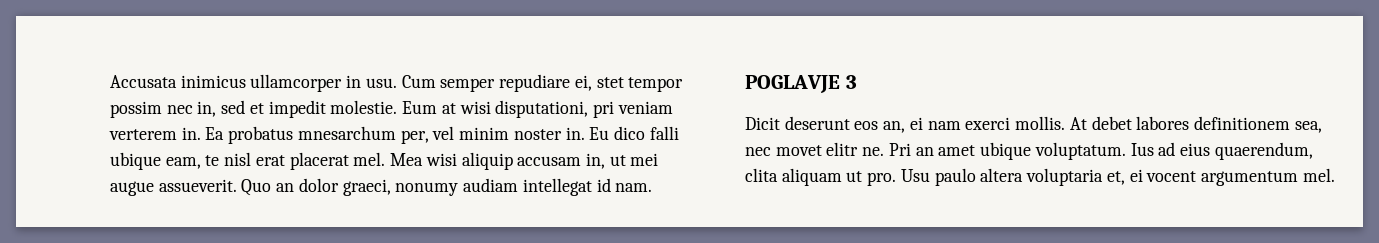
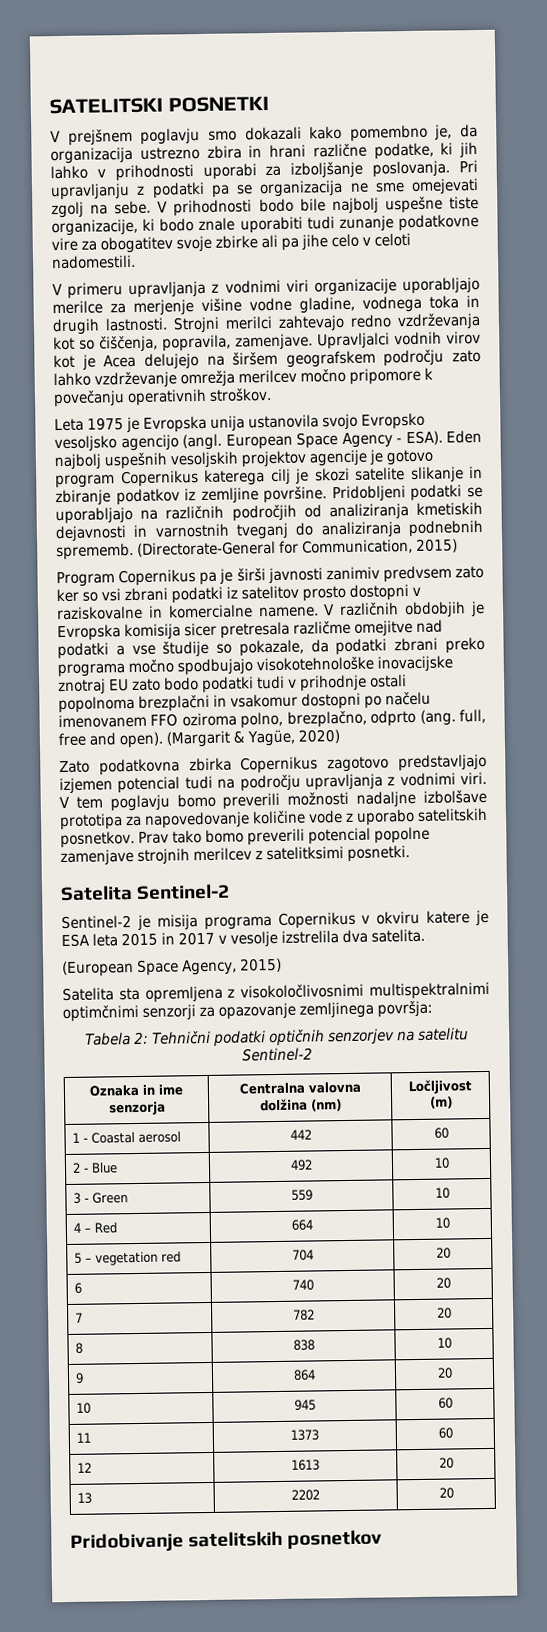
- Accusata inimicus ullamcorper in usu. Cum semper repudiare ei, stet tempor possim nec in, sed et impedit molestie. Eum at wisi disputationi, pri veniam verterem in. Ea probatus mnesarchum per, vel minim noster in. Eu dico falli ubique eam, te nisl erat placerat mel. Mea wisi aliquip accusam in, ut mei augue assueverit. Quo an dolor graeci, nonumy audiam intellegat id nam.
- POGLAVJE 3
- Dicit deserunt eos an, ei nam exerci mollis. At debet labores definitionem sea, nec movet elitr ne. Pri an amet ubique voluptatum. Ius ad eius quaerendum, clita aliquam ut pro. Usu paulo altera voluptaria et, ei vocent argumentum mel.
+ SATELITSKI POSNETKI
+ V prejšnem poglavju smo dokazali kako pomembno je, da organizacija ustrezno zbira in hrani različne podatke, ki jih lahko v prihodnosti uporabi za izboljšanje poslovanja. Pri upravljanju z podatki pa se organizacija ne sme omejevati zgolj na sebe. V prihodnosti bodo bile najbolj uspešne tiste organizacije, ki bodo znale uporabiti tudi zunanje podatkovne vire za obogatitev svoje zbirke ali pa jihe celo v celoti nadomestili.
+ V primeru upravljanja z vodnimi viri organizacije uporabljajo merilce za merjenje višine vodne gladine, vodnega toka in drugih lastnosti. Strojni merilci zahtevajo redno vzdrževanja kot so čiščenja, popravila, zamenjave. Upravljalci vodnih virov kot je Acea delujejo na širšem geografskem področju zato lahko vzdrževanje omrežja merilcev močno pripomore k povečanju operativnih stroškov.
+ Leta 1975 je Evropska unija ustanovila svojo Evropsko vesoljsko agencijo (angl. European Space Agency - ESA). Eden najbolj uspešnih vesoljskih projektov agencije je gotovo program Copernikus katerega cilj je skozi satelite slikanje in zbiranje podatkov iz zemljine površine. Pridobljeni podatki se uporabljajo na različnih področjih od analiziranja kmetiskih dejavnosti in varnostnih tveganj do analiziranja podnebnih sprememb. (Directorate-General for Communication, 2015)
+ Program Copernikus pa je širši javnosti zanimiv predvsem zato ker so vsi zbrani podatki iz satelitov prosto dostopni v raziskovalne in komercialne namene. V različnih obdobjih je Evropska komisija sicer pretresala različme omejitve nad podatki a vse študije so pokazale, da podatki zbrani preko programa močno spodbujajo visokotehnološke inovacijske znotraj EU zato bodo podatki tudi v prihodnje ostali popolnoma brezplačni in vsakomur dostopni po načelu imenovanem FFO oziroma polno, brezplačno, odprto (ang. full, free and open). (Margarit & Yagüe, 2020)
+ Zato podatkovna zbirka Copernikus zagotovo predstavljajo izjemen potencial tudi na področju upravljanja z vodnimi viri. V tem poglavju bomo preverili možnosti nadaljne izbolšave prototipa za napovedovanje količine vode z uporabo satelitskih posnetkov. Prav tako bomo preverili potencial popolne zamenjave strojnih merilcev z satelitksimi posnetki.
+ Satelita Sentinel-2
+ Sentinel-2 je misija programa Copernikus v okviru katere je ESA leta 2015 in 2017 v vesolje izstrelila dva satelita.
+ (European Space Agency, 2015)
+ Satelita sta opremljena z visokoločlivosnimi multispektralnimi optimčnimi senzorji za opazovanje zemljinega površja:
+ Tabela 2: Tehnični podatki optičnih senzorjev na satelitu Sentinel-2
+ Oznaka in ime senzorja | Centralna valovna dolžina (nm) | Ločljivost (m)
+ 1 - Coastal aerosol | 442 | 60
+ 2 - Blue | 492 | 10
+ 3 - Green | 559 | 10
+ 4 – Red | 664 | 10
+ 5 – vegetation red | 704 | 20
+ 6 | 740 | 20
+ 7 | 782 | 20
+ 8 | 838 | 10
+ 9 | 864 | 20
+ 10 | 945 | 60
+ 11 | 1373 | 60
+ 12 | 1613 | 20
+ 13 | 2202 | 20
+ Pridobivanje satelitskih posnetkov

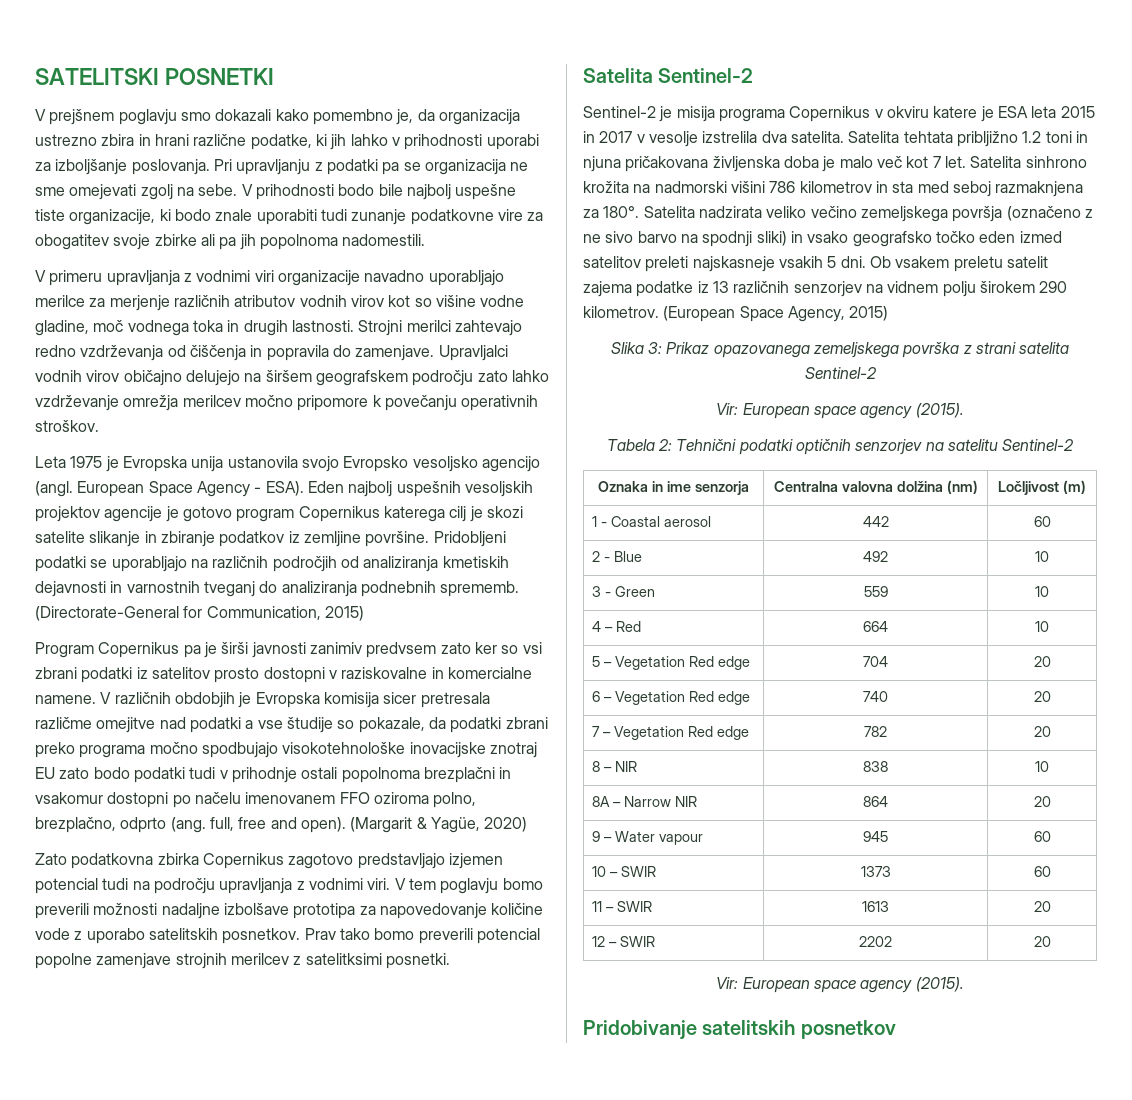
- V prihodnosti bodo bile najbolj uspešne tiste organizacije, ki bodo znale uporabiti tudi zunanje podatkovne vire za obogatitev svoje zbirke ali pa jihe celo v celoti nadomestili.
+ V prihodnosti bodo bile najbolj uspešne tiste organizacije, ki bodo znale uporabiti tudi zunanje podatkovne vire za obogatitev svoje zbirke ali pa jih popolnoma nadomestili.
- V primeru upravljanja z vodnimi viri organizacije uporabljajo merilce za merjenje višine vodne gladine, vodnega toka in drugih lastnosti.
+ V primeru upravljanja z vodnimi viri organizacije navadno uporabljajo merilce za merjenje različnih atributov vodnih virov kot so višine vodne gladine, moč vodnega toka in drugih lastnosti.
- Strojni merilci zahtevajo redno vzdrževanja kot so čiščenja, popravila, zamenjave.
+ Strojni merilci zahtevajo redno vzdrževanja od čiščenja in popravila do zamenjave.
- Upravljalci vodnih virov kot je Acea delujejo na širšem geografskem področju zato lahko vzdrževanje omrežja merilcev močno pripomore k povečanju operativnih stroškov.
+ Upravljalci vodnih virov običajno delujejo na širšem geografskem področju zato lahko vzdrževanje omrežja merilcev močno pripomore k povečanju operativnih stroškov.
- Sentinel-2 je misija programa Copernikus v okviru katere je ESA leta 2015 in 2017 v vesolje izstrelila dva satelita.
- (European Space Agency, 2015)
- Satelita sta opremljena z visokoločlivosnimi multispektralnimi optimčnimi senzorji za opazovanje zemljinega površja:
+ Sentinel-2 je misija programa Copernikus v okviru katere je ESA leta 2015 in 2017 v vesolje izstrelila dva satelita. Satelita tehtata pribljižno 1.2 toni in njuna pričakovana življenska doba je malo več kot 7 let. Satelita sinhrono krožita na nadmorski višini 786 kilometrov in sta med seboj razmaknjena za 180°. Satelita nadzirata veliko večino zemeljskega površja (označeno z ne sivo barvo na spodnji sliki) in vsako geografsko točko eden izmed satelitov preleti najskasneje vsakih 5 dni. Ob vsakem preletu satelit zajema podatke iz 13 različnih senzorjev na vidnem polju širokem 290 kilometrov. (European Space Agency, 2015)
+ Slika 3: Prikaz opazovanega zemeljskega površka z strani satelita Sentinel-2
+ Vir: European space agency (2015).
- 5 – vegetation red | 704 | 20
+ 5 – Vegetation Red edge | 704 | 20
- 6 | 740 | 20
+ 6 – Vegetation Red edge | 740 | 20
- 7 | 782 | 20
+ 7 – Vegetation Red edge | 782 | 20
- 8 | 838 | 10
+ 8 – NIR | 838 | 10
- 9 | 864 | 20
- 10 | 945 | 60
+ 8A – Narrow NIR | 864 | 20
+ 9 – Water vapour | 945 | 60
- 11 | 1373 | 60
+ 10 – SWIR | 1373 | 60
- 12 | 1613 | 20
+ 11 – SWIR | 1613 | 20
- 13 | 2202 | 20
+ 12 – SWIR | 2202 | 20
+ Vir: European space agency (2015).

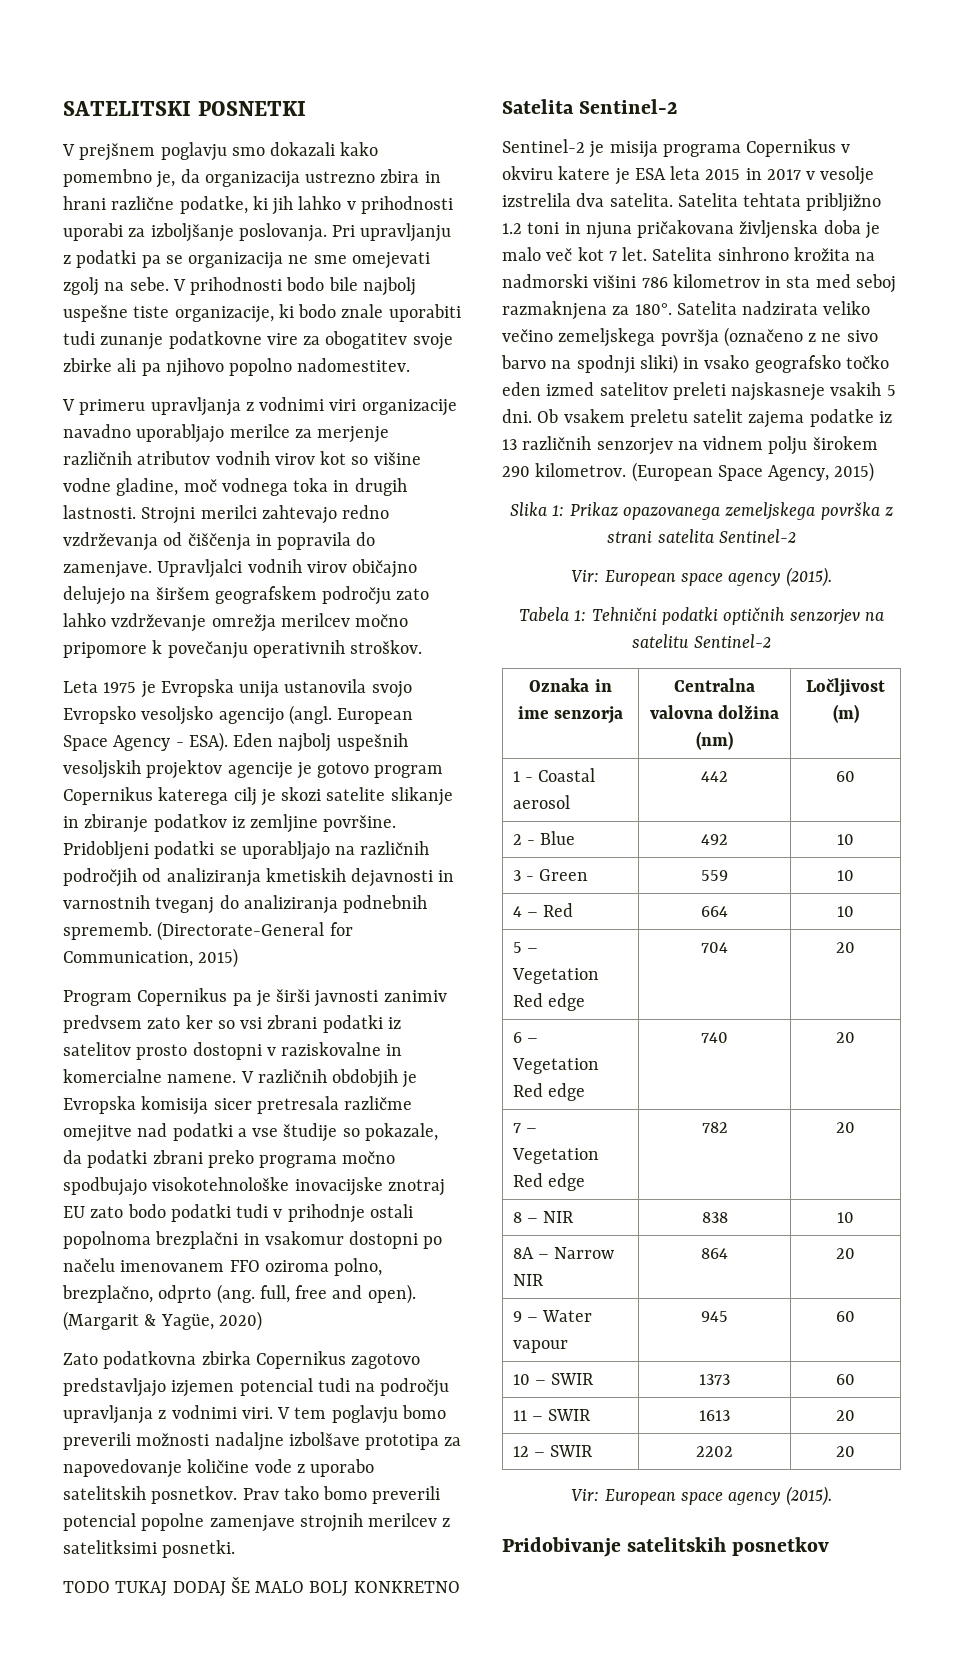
- V prihodnosti bodo bile najbolj uspešne tiste organizacije, ki bodo znale uporabiti tudi zunanje podatkovne vire za obogatitev svoje zbirke ali pa jih popolnoma nadomestili.
+ V prihodnosti bodo bile najbolj uspešne tiste organizacije, ki bodo znale uporabiti tudi zunanje podatkovne vire za obogatitev svoje zbirke ali pa njihovo popolno nadomestitev.
+ TODO TUKAJ DODAJ ŠE MALO BOLJ KONKRETNO
- Slika 3: Prikaz opazovanega zemeljskega površka z strani satelita Sentinel-2
+ Slika 1: Prikaz opazovanega zemeljskega površka z strani satelita Sentinel-2
- Tabela 2: Tehnični podatki optičnih senzorjev na satelitu Sentinel-2
+ Tabela 1: Tehnični podatki optičnih senzorjev na satelitu Sentinel-2

